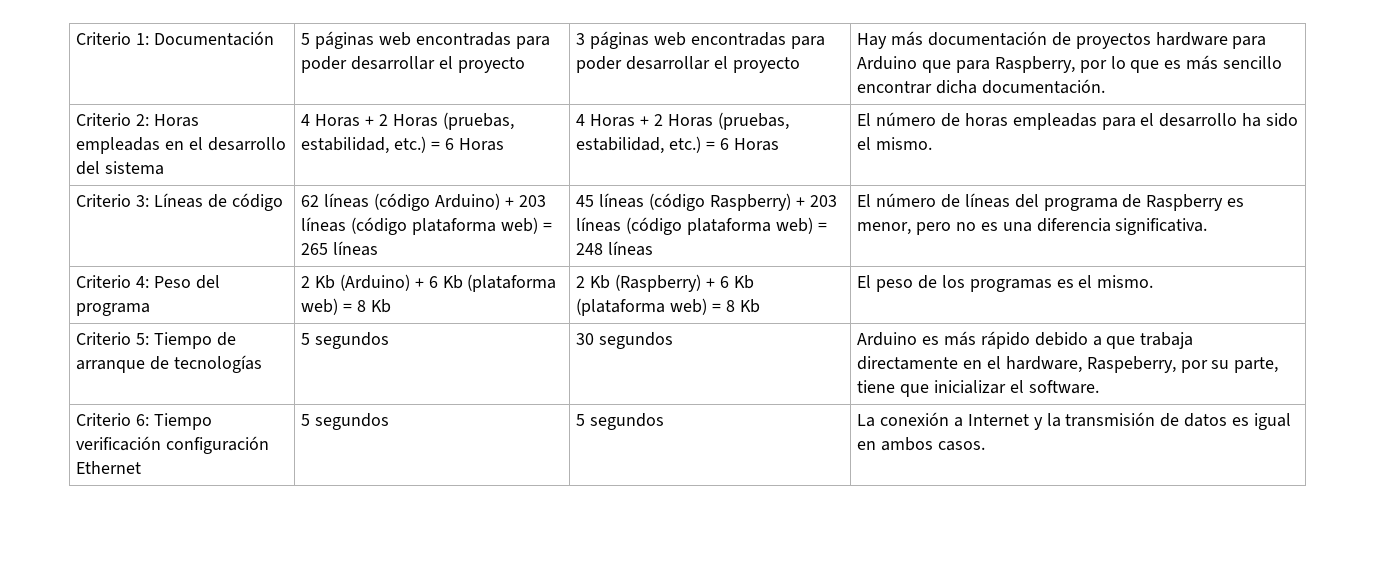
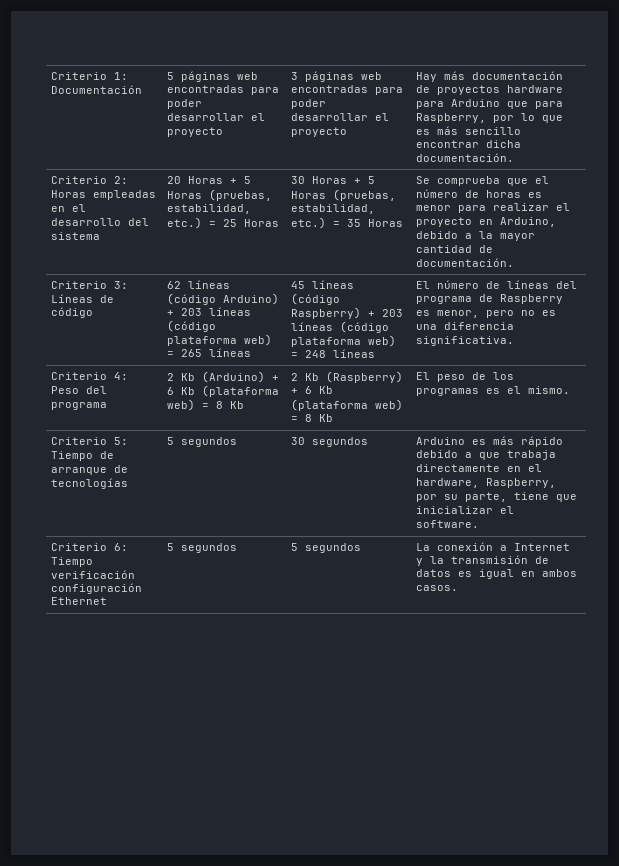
- 4 Horas + 2 Horas (pruebas, estabilidad, etc.) = 6 Horas | 4 Horas + 2 Horas (pruebas, estabilidad, etc.) = 6 Horas | El número de horas empleadas para el desarrollo ha sido el mismo.
+ 20 Horas + 5 Horas (pruebas, estabilidad, etc.) = 25 Horas | 30 Horas + 5 Horas (pruebas, estabilidad, etc.) = 35 Horas | Se comprueba que el número de horas es menor para realizar el proyecto en Arduino, debido a la mayor cantidad de documentación.
- Criterio 5: Tiempo de arranque de tecnologías | 5 segundos | 30 segundos | Arduino es más rápido debido a que trabaja directamente en el hardware, Raspeberry, por su parte, tiene que inicializar el software.
+ Criterio 5: Tiempo de arranque de tecnologías | 5 segundos | 30 segundos | Arduino es más rápido debido a que trabaja directamente en el hardware, Raspberry, por su parte, tiene que inicializar el software.

